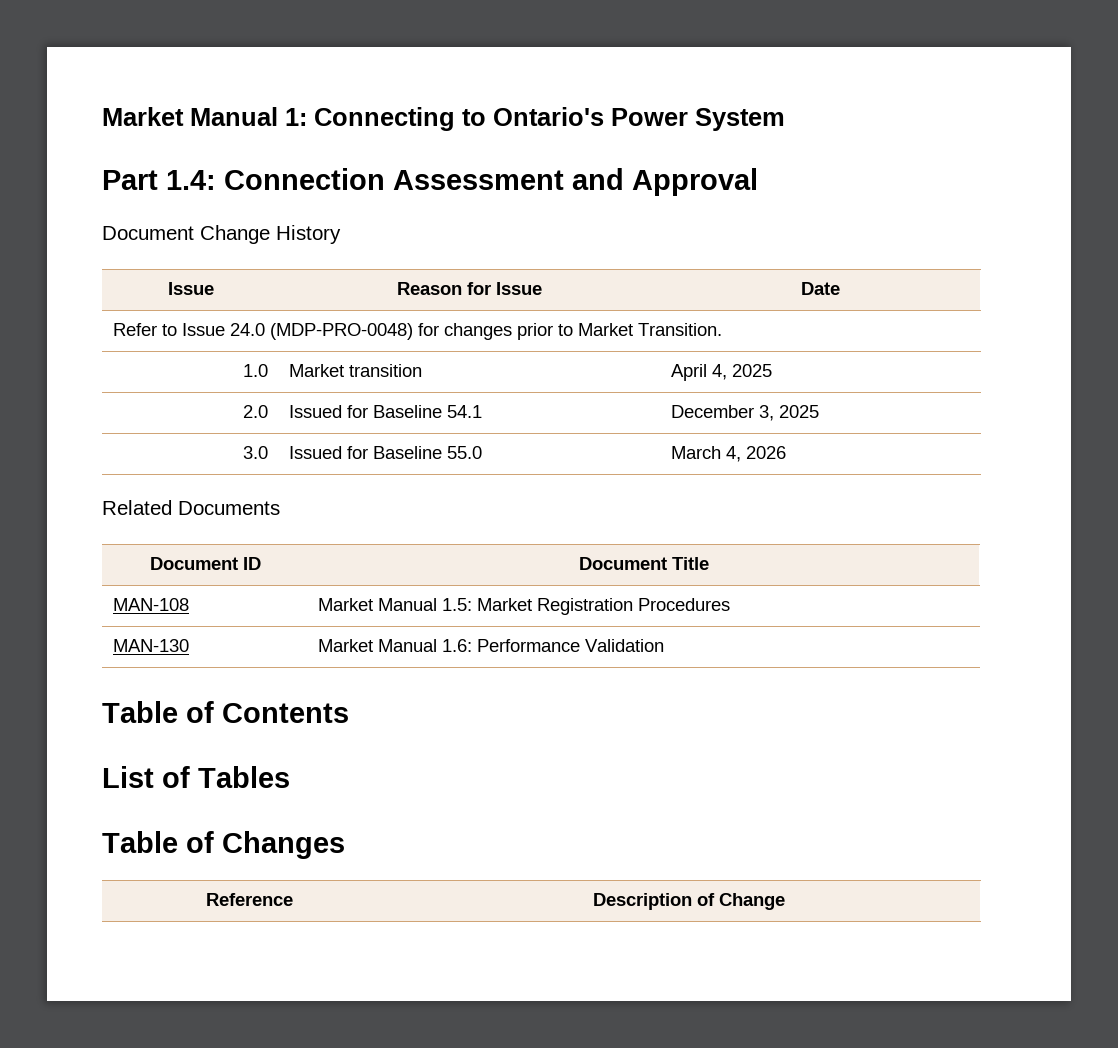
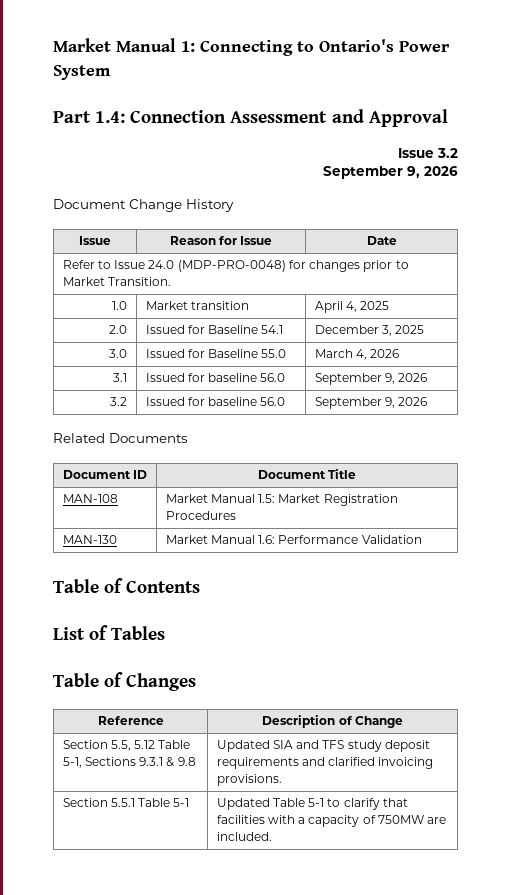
+ Issue 3.2
+ September 9, 2026
+ 3.1 | Issued for baseline 56.0 | September 9, 2026
+ 3.2 | Issued for baseline 56.0 | September 9, 2026
+ Section 5.5, 5.12 Table 5-1, Sections 9.3.1 & 9.8 | Updated SIA and TFS study deposit requirements and clarified invoicing provisions.
+ Section 5.5.1 Table 5-1 | Updated Table 5-1 to clarify that facilities with a capacity of 750MW are included.

